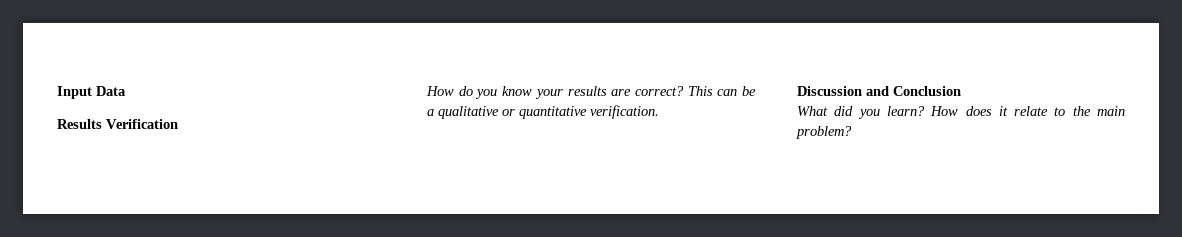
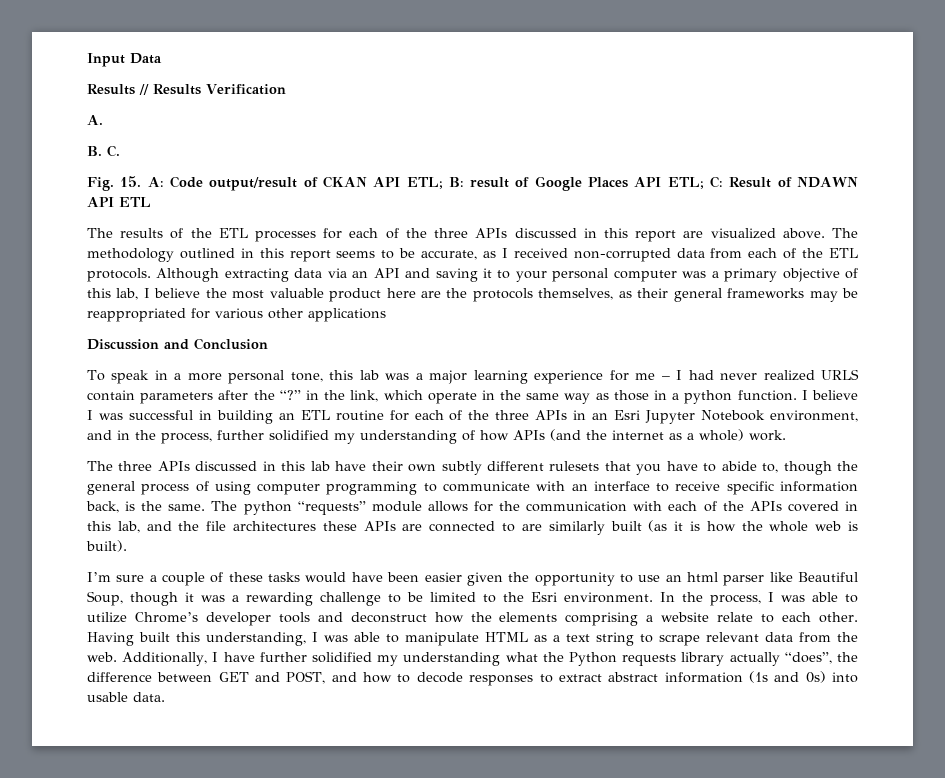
- Results Verification
+ Results // Results Verification
- How do you know your results are correct? This can be a qualitative or quantitative verification.
+ A.
+ B. C.
+ Fig. 15. A: Code output/result of CKAN API ETL; B: result of Google Places API ETL; C: Result of NDAWN API ETL
+ The results of the ETL processes for each of the three APIs discussed in this report are visualized above. The methodology outlined in this report seems to be accurate, as I received non-corrupted data from each of the ETL protocols. Although extracting data via an API and saving it to your personal computer was a primary objective of this lab, I believe the most valuable product here are the protocols themselves, as their general frameworks may be reappropriated for various other applications
  Discussion and Conclusion
- What did you learn? How does it relate to the main problem?
+ To speak in a more personal tone, this lab was a major learning experience for me – I had never realized URLS contain parameters after the “?” in the link, which operate in the same way as those in a python function. I believe I was successful in building an ETL routine for each of the three APIs in an Esri Jupyter Notebook environment, and in the process, further solidified my understanding of how APIs (and the internet as a whole) work.
+ The three APIs discussed in this lab have their own subtly different rulesets that you have to abide to, though the general process of using computer programming to communicate with an interface to receive specific information back, is the same. The python “requests” module allows for the communication with each of the APIs covered in this lab, and the file architectures these APIs are connected to are similarly built (as it is how the whole web is built).
+ I’m sure a couple of these tasks would have been easier given the opportunity to use an html parser like Beautiful Soup, though it was a rewarding challenge to be limited to the Esri environment. In the process, I was able to utilize Chrome’s developer tools and deconstruct how the elements comprising a website relate to each other. Having built this understanding, I was able to manipulate HTML as a text string to scrape relevant data from the web. Additionally, I have further solidified my understanding what the Python requests library actually “does”, the difference between GET and POST, and how to decode responses to extract abstract information (1s and 0s) into usable data.

